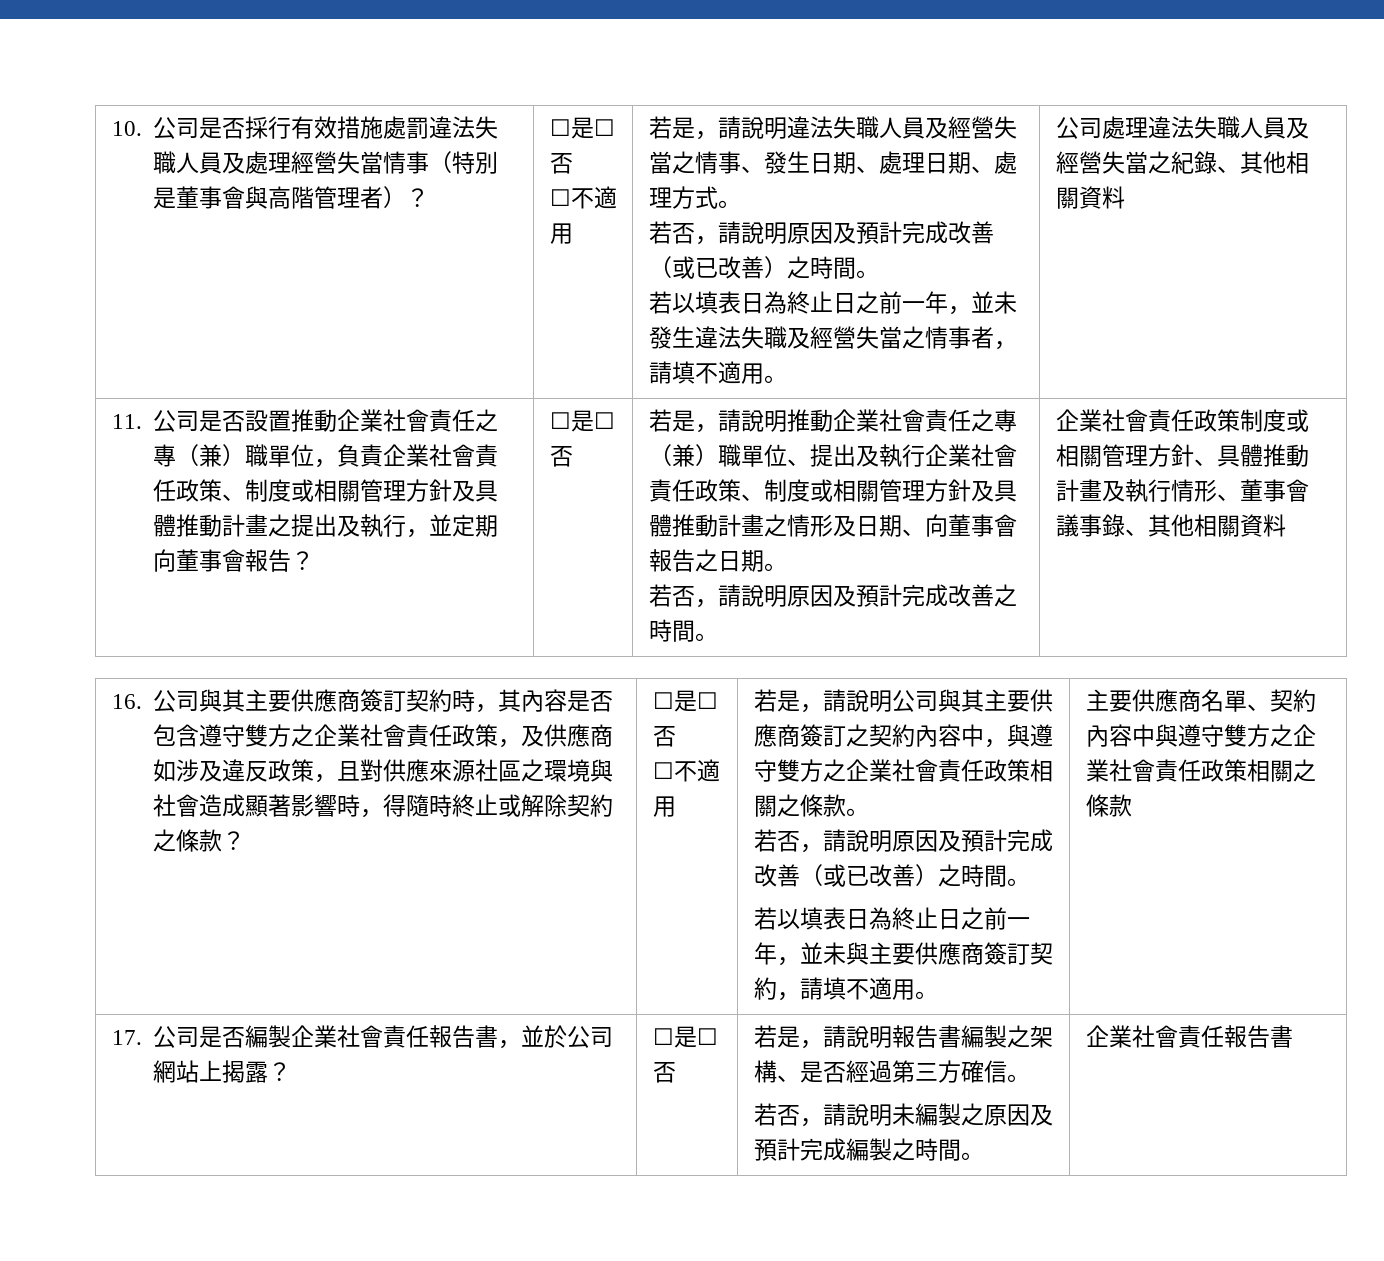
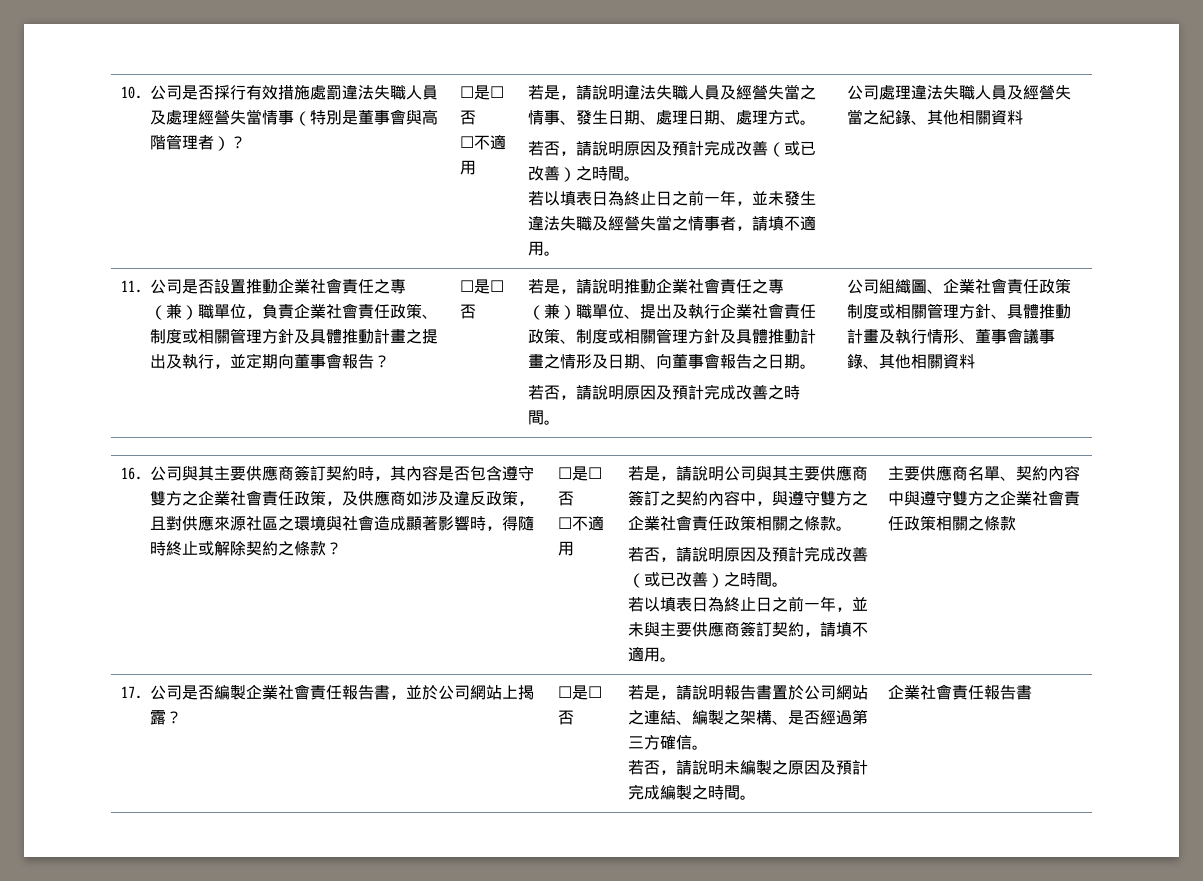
- 企業社會責任政策制度或相關管理方針、具體推動計畫及執行情形、董事會議事錄、其他相關資料
+ 公司組織圖、企業社會責任政策制度或相關管理方針、具體推動計畫及執行情形、董事會議事錄、其他相關資料
- 若是，請說明報告書編製之架構、是否經過第三方確信。
+ 若是，請說明報告書置於公司網站之連結、編製之架構、是否經過第三方確信。

